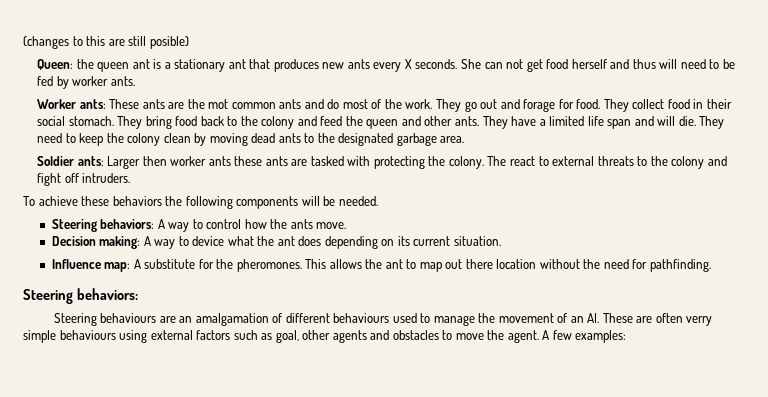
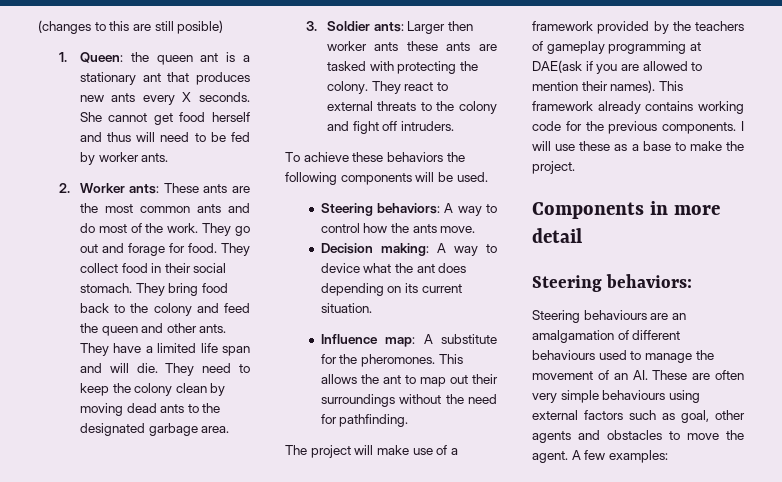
- Queen: the queen ant is a stationary ant that produces new ants every X seconds.
+ 1. Queen: the queen ant is a stationary ant that produces new ants every X seconds.
- She can not get food herself and thus will need to be fed by worker ants.
+ She cannot get food herself and thus will need to be fed by worker ants.
- Worker ants: These ants are the mot common ants and do most of the work.
+ 2. Worker ants: These ants are the most common ants and do most of the work.
- Soldier ants: Larger then worker ants these ants are tasked with protecting the colony.
+ 3. Soldier ants: Larger then worker ants these ants are tasked with protecting the colony.
- The react to external threats to the colony and fight off intruders.
+ They react to external threats to the colony and fight off intruders.
- To achieve these behaviors the following components will be needed.
+ To achieve these behaviors the following components will be used.
- This allows the ant to map out there location without the need for pathfinding.
+ This allows the ant to map out their surroundings without the need for pathfinding.
+ The project will make use of a framework provided by the teachers of gameplay programming at DAE(ask if you are allowed to mention their names). This framework already contains working code for the previous components. I will use these as a base to make the project.
+ Components in more detail
- Steering behaviours are an amalgamation of different behaviours used to manage the movement of an AI. These are often verry simple behaviours using external factors such as goal, other agents and obstacles to move the agent.
+ Steering behaviours are an amalgamation of different behaviours used to manage the movement of an AI. These are often very simple behaviours using external factors such as goal, other agents and obstacles to move the agent.

